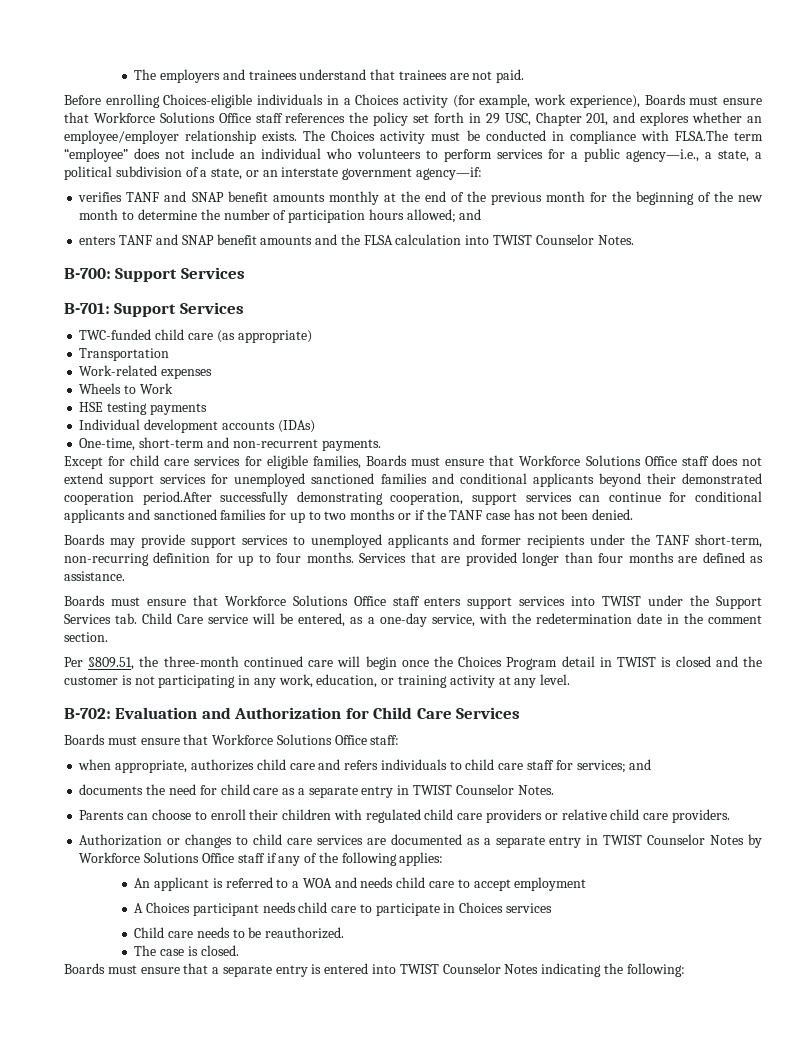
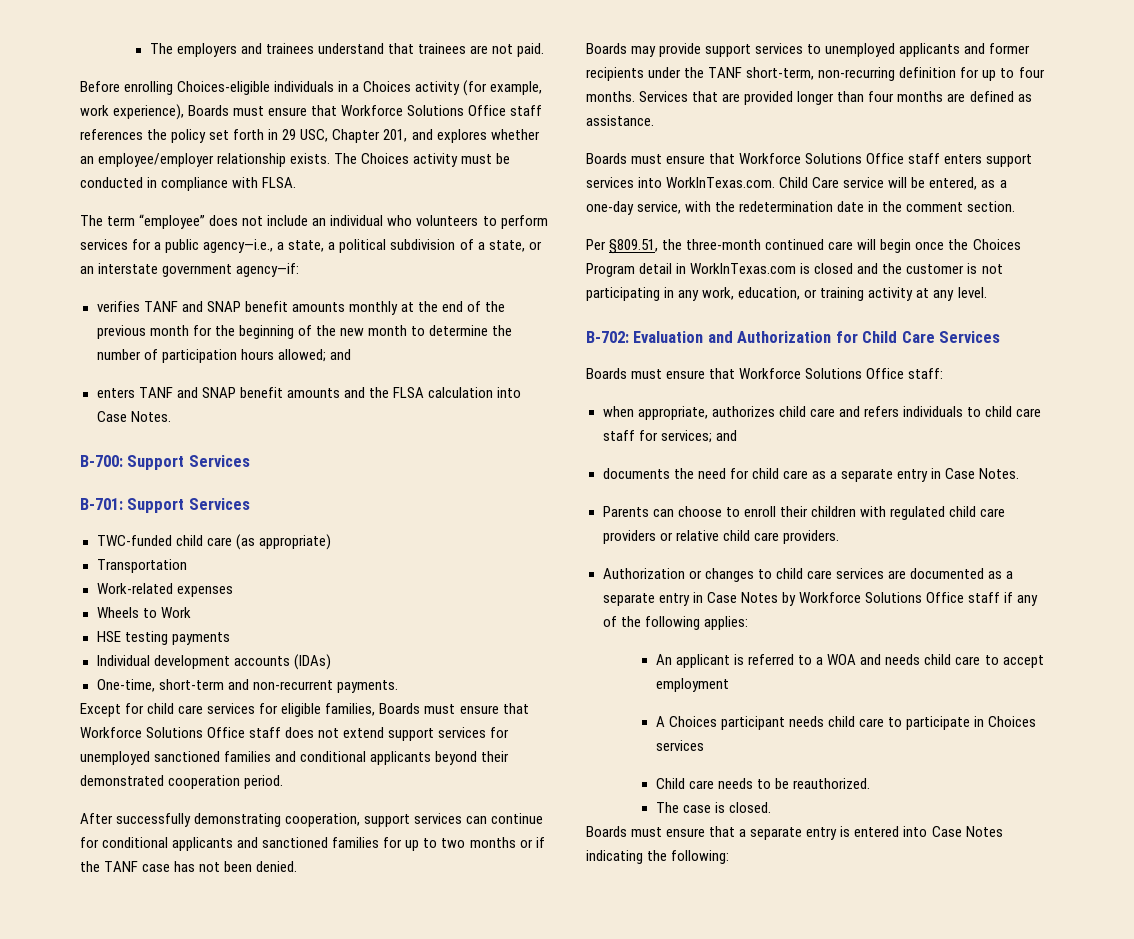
- The Choices activity must be conducted in compliance with FLSA.The term “employee” does not include an individual who volunteers to perform services for a public agency—i.e., a state, a political subdivision of a state, or an interstate government agency—if:
+ The Choices activity must be conducted in compliance with FLSA.
+ The term “employee” does not include an individual who volunteers to perform services for a public agency—i.e., a state, a political subdivision of a state, or an interstate government agency—if:
- enters TANF and SNAP benefit amounts and the FLSA calculation into TWIST Counselor Notes.
+ enters TANF and SNAP benefit amounts and the FLSA calculation into Case Notes.
- Except for child care services for eligible families, Boards must ensure that Workforce Solutions Office staff does not extend support services for unemployed sanctioned families and conditional applicants beyond their demonstrated cooperation period.After successfully demonstrating cooperation, support services can continue for conditional applicants and sanctioned families for up to two months or if the TANF case has not been denied.
+ Except for child care services for eligible families, Boards must ensure that Workforce Solutions Office staff does not extend support services for unemployed sanctioned families and conditional applicants beyond their demonstrated cooperation period.
+ After successfully demonstrating cooperation, support services can continue for conditional applicants and sanctioned families for up to two months or if the TANF case has not been denied.
- Boards must ensure that Workforce Solutions Office staff enters support services into TWIST under the Support Services tab. Child Care service will be entered, as a one-day service, with the redetermination date in the comment section.
+ Boards must ensure that Workforce Solutions Office staff enters support services into WorkInTexas.com. Child Care service will be entered, as a one-day service, with the redetermination date in the comment section.
- Per §809.51, the three-month continued care will begin once the Choices Program detail in TWIST is closed and the customer is not participating in any work, education, or training activity at any level.
+ Per §809.51, the three-month continued care will begin once the Choices Program detail in WorkInTexas.com is closed and the customer is not participating in any work, education, or training activity at any level.
- documents the need for child care as a separate entry in TWIST Counselor Notes.
+ documents the need for child care as a separate entry in Case Notes.
- Authorization or changes to child care services are documented as a separate entry in TWIST Counselor Notes by Workforce Solutions Office staff if any of the following applies:
+ Authorization or changes to child care services are documented as a separate entry in Case Notes by Workforce Solutions Office staff if any of the following applies:
- Boards must ensure that a separate entry is entered into TWIST Counselor Notes indicating the following:
+ Boards must ensure that a separate entry is entered into Case Notes indicating the following:

